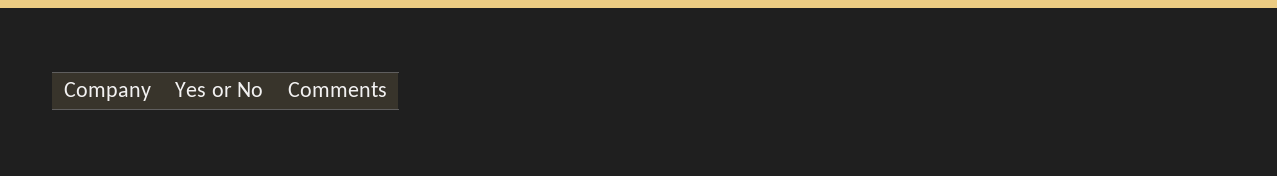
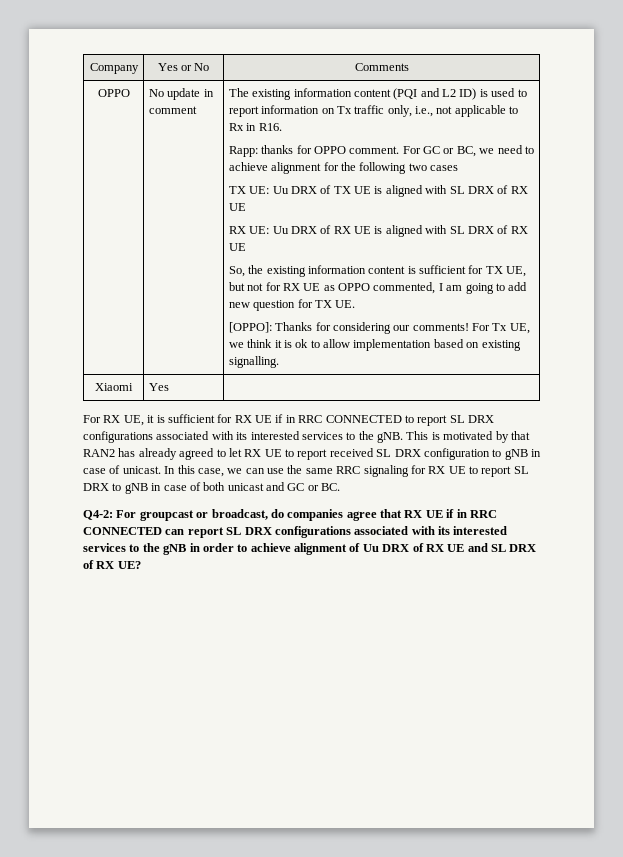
+ OPPO | No update in comment | The existing information content (PQI and L2 ID) is used to report information on Tx traffic only, i.e., not applicable to Rx in R16.
+ Rapp: thanks for OPPO comment. For GC or BC, we need to achieve alignment for the following two cases
+ TX UE: Uu DRX of TX UE is aligned with SL DRX of RX UE
+ RX UE: Uu DRX of RX UE is aligned with SL DRX of RX UE
+ So, the existing information content is sufficient for TX UE, but not for RX UE as OPPO commented, I am going to add new question for TX UE.
+ [OPPO]: Thanks for considering our comments! For Tx UE, we think it is ok to allow implementation based on existing signalling.
+ Xiaomi | Yes |
+ For RX UE, it is sufficient for RX UE if in RRC CONNECTED to report SL DRX configurations associated with its interested services to the gNB. This is motivated by that RAN2 has already agreed to let RX UE to report received SL DRX configuration to gNB in case of unicast. In this case, we can use the same RRC signaling for RX UE to report SL DRX to gNB in case of both unicast and GC or BC.
+ Q4-2: For groupcast or broadcast, do companies agree that RX UE if in RRC CONNECTED can report SL DRX configurations associated with its interested services to the gNB in order to achieve alignment of Uu DRX of RX UE and SL DRX of RX UE?

